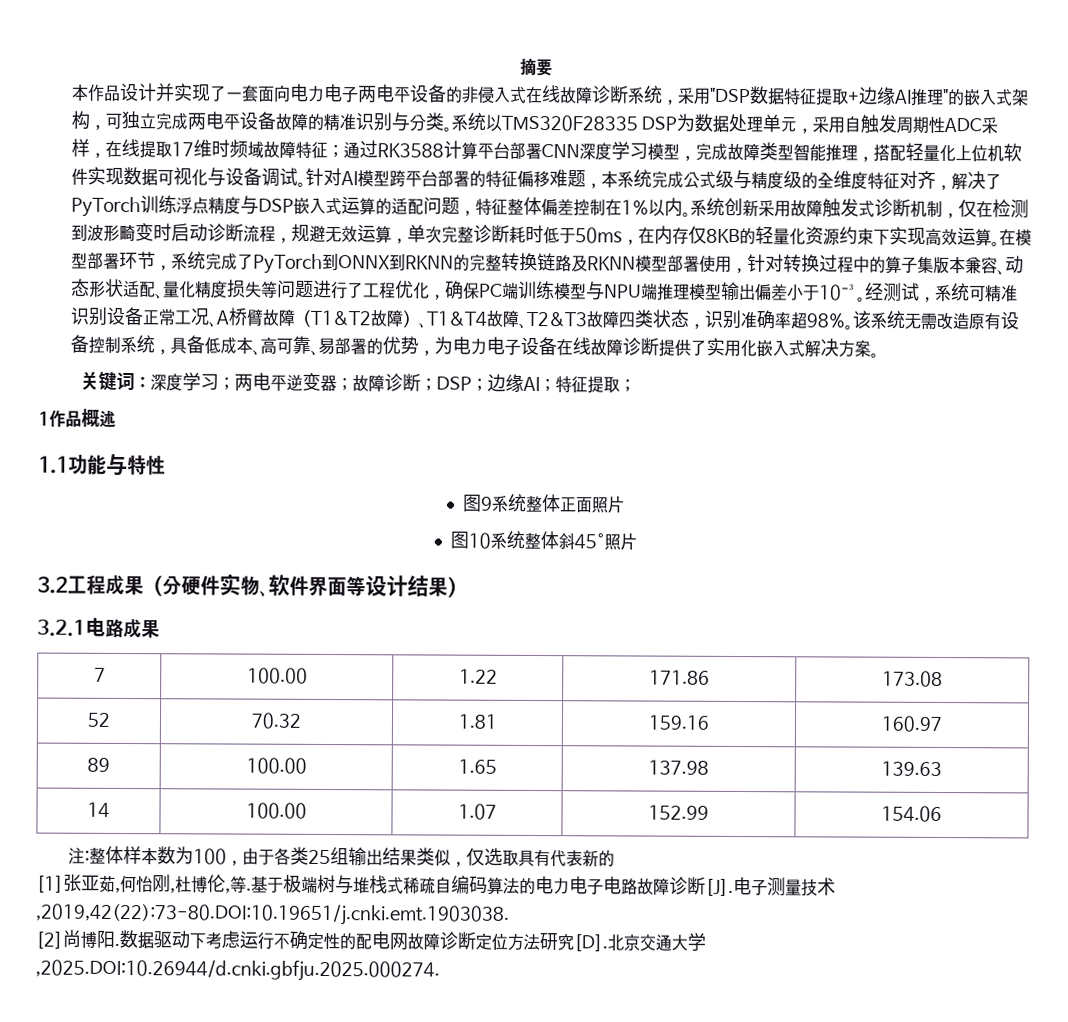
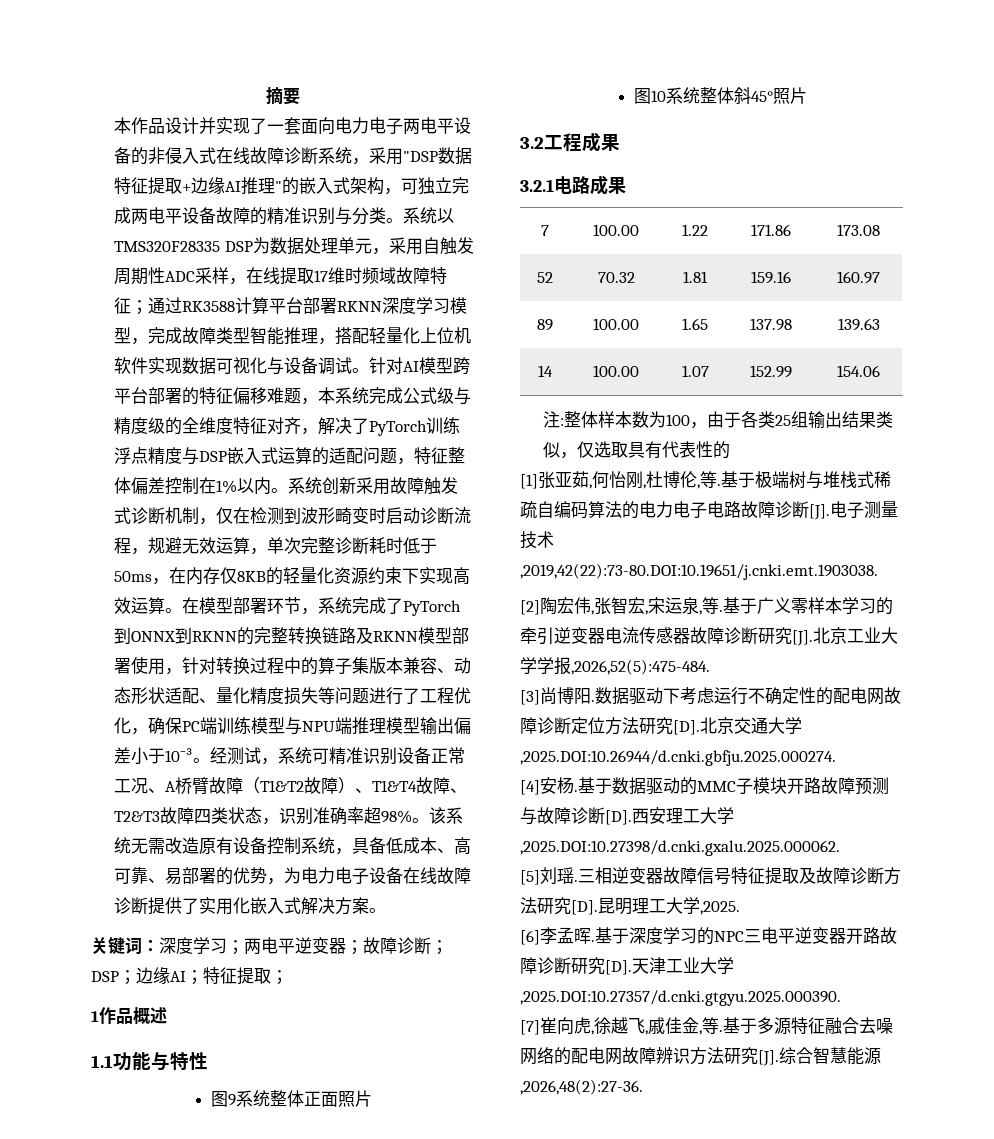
- 系统以TMS320F28335 DSP为数据处理单元，采用自触发周期性ADC采样，在线提取17维时频域故障特征；通过RK3588计算平台部署CNN深度学习模型，完成故障类型智能推理，搭配轻量化上位机软件实现数据可视化与设备调试。
+ 系统以TMS320F28335 DSP为数据处理单元，采用自触发周期性ADC采样，在线提取17维时频域故障特征；通过RK3588计算平台部署RKNN深度学习模型，完成故障类型智能推理，搭配轻量化上位机软件实现数据可视化与设备调试。
- 3.2工程成果（分硬件实物、软件界面等设计结果）
+ 3.2工程成果
- 注:整体样本数为100，由于各类25组输出结果类似，仅选取具有代表新的
+ 注:整体样本数为100，由于各类25组输出结果类似，仅选取具有代表性的
- [2]尚博阳.
+ [2]陶宏伟,张智宏,宋运泉,等.基于广义零样本学习的牵引逆变器电流传感器故障诊断研究[J].北京工业大学学报,2026,52(5):475-484.
+ [3]尚博阳.
+ [4]安杨.基于数据驱动的MMC子模块开路故障预测与故障诊断[D].西安理工大学,2025.DOI:10.27398/d.cnki.gxalu.2025.000062.
+ [5]刘瑶.三相逆变器故障信号特征提取及故障诊断方法研究[D].昆明理工大学,2025.
+ [6]李孟晖.基于深度学习的NPC三电平逆变器开路故障诊断研究[D].天津工业大学,2025.DOI:10.27357/d.cnki.gtgyu.2025.000390.
+ [7]崔向虎,徐越飞,戚佳金,等.基于多源特征融合去噪网络的配电网故障辨识方法研究[J].综合智慧能源,2026,48(2):27-36.

